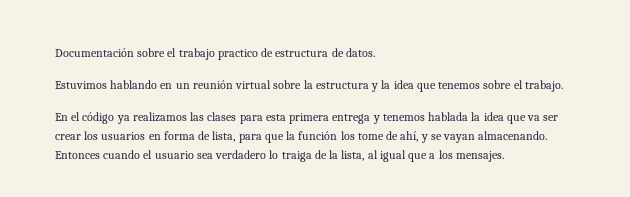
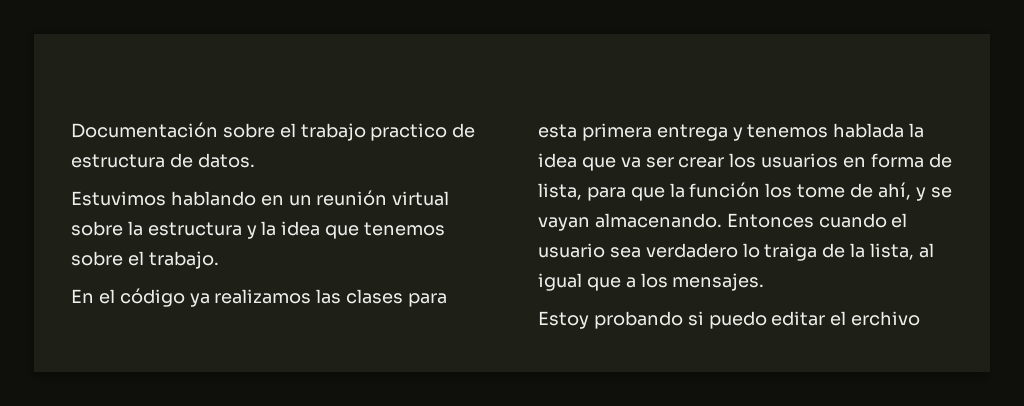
+ Estoy probando si puedo editar el erchivo

